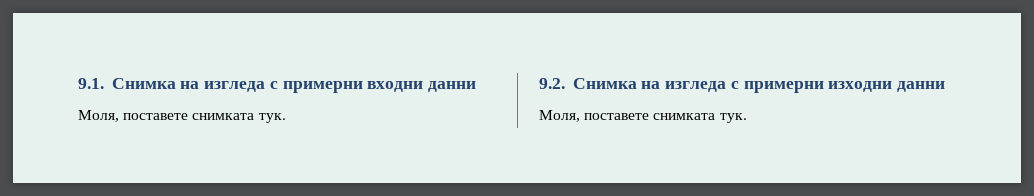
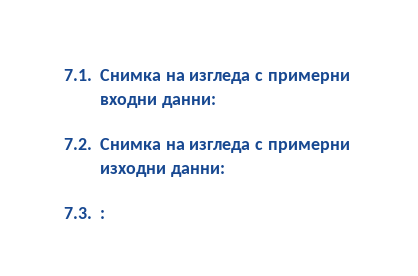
- 9.1. Снимка на изгледа с примерни входни данни
- Моля, поставете снимката тук.
- 9.2. Снимка на изгледа с примерни изходни данни
- Моля, поставете снимката тук.
+ 7.1. Снимка на изгледа с примерни входни данни:
+ 7.2. Снимка на изгледа с примерни изходни данни:
+ 7.3. :

